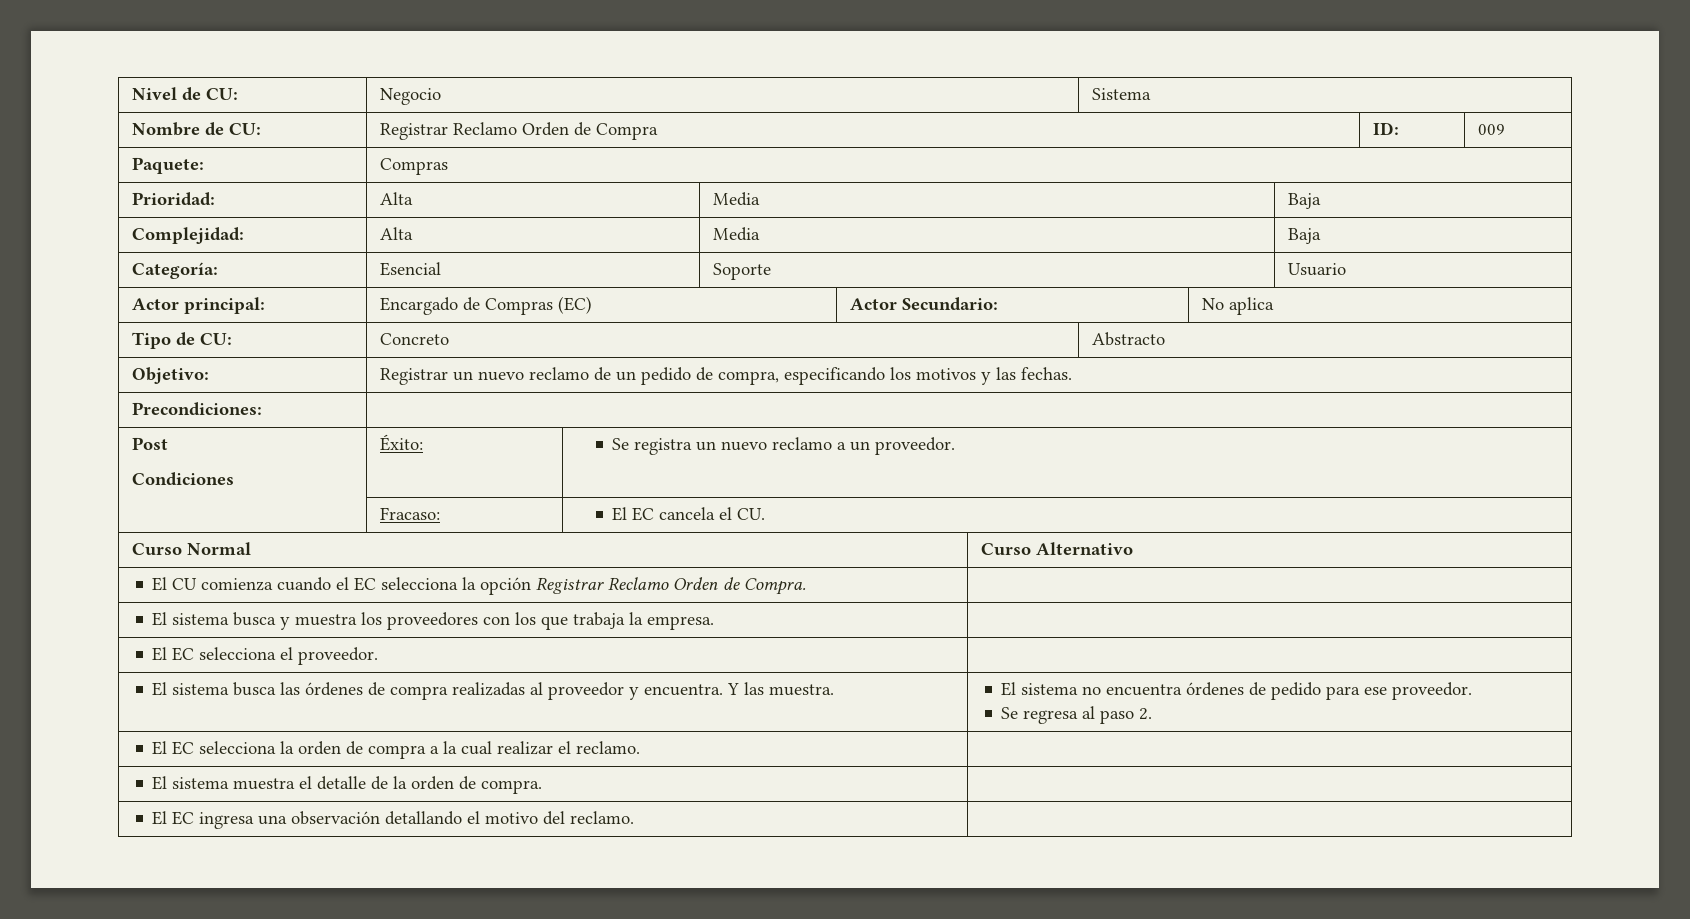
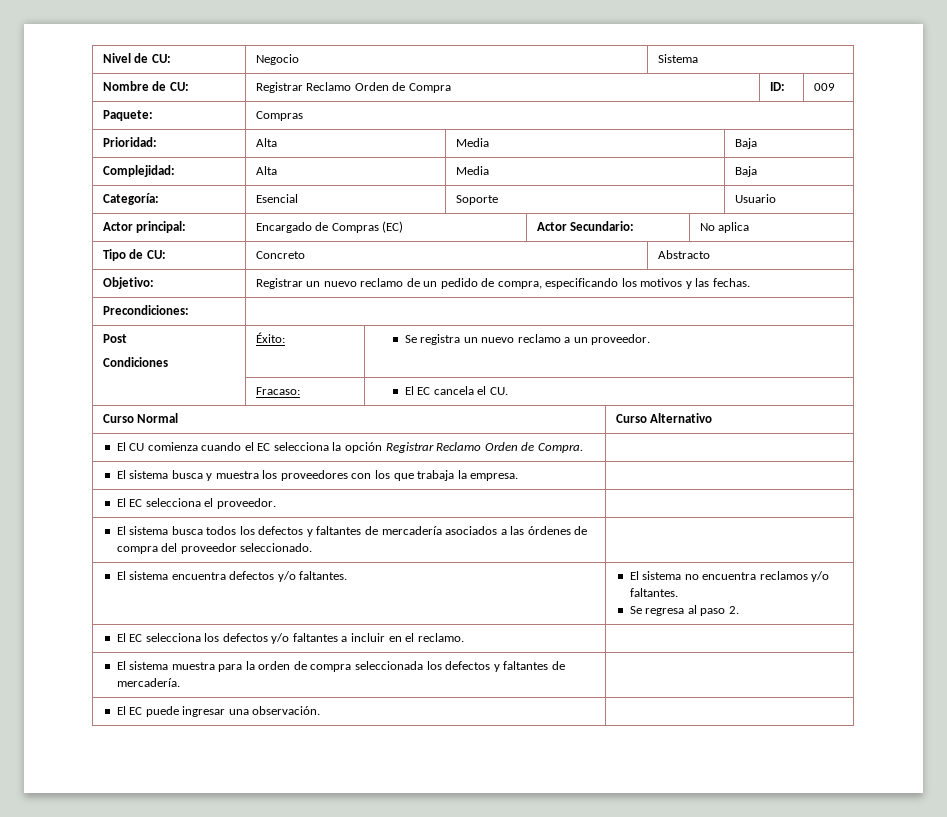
- El sistema busca las órdenes de compra realizadas al proveedor y encuentra. Y las muestra. | El sistema no encuentra órdenes de pedido para ese proveedor.
+ El sistema busca todos los defectos y faltantes de mercadería asociados a las órdenes de compra del proveedor seleccionado. |
+ El sistema encuentra defectos y/o faltantes. | El sistema no encuentra reclamos y/o faltantes.
- El EC selecciona la orden de compra a la cual realizar el reclamo. |
+ El EC selecciona los defectos y/o faltantes a incluir en el reclamo. |
- El sistema muestra el detalle de la orden de compra. |
- El EC ingresa una observación detallando el motivo del reclamo. |
+ El sistema muestra para la orden de compra seleccionada los defectos y faltantes de mercadería. |
+ El EC puede ingresar una observación. |

